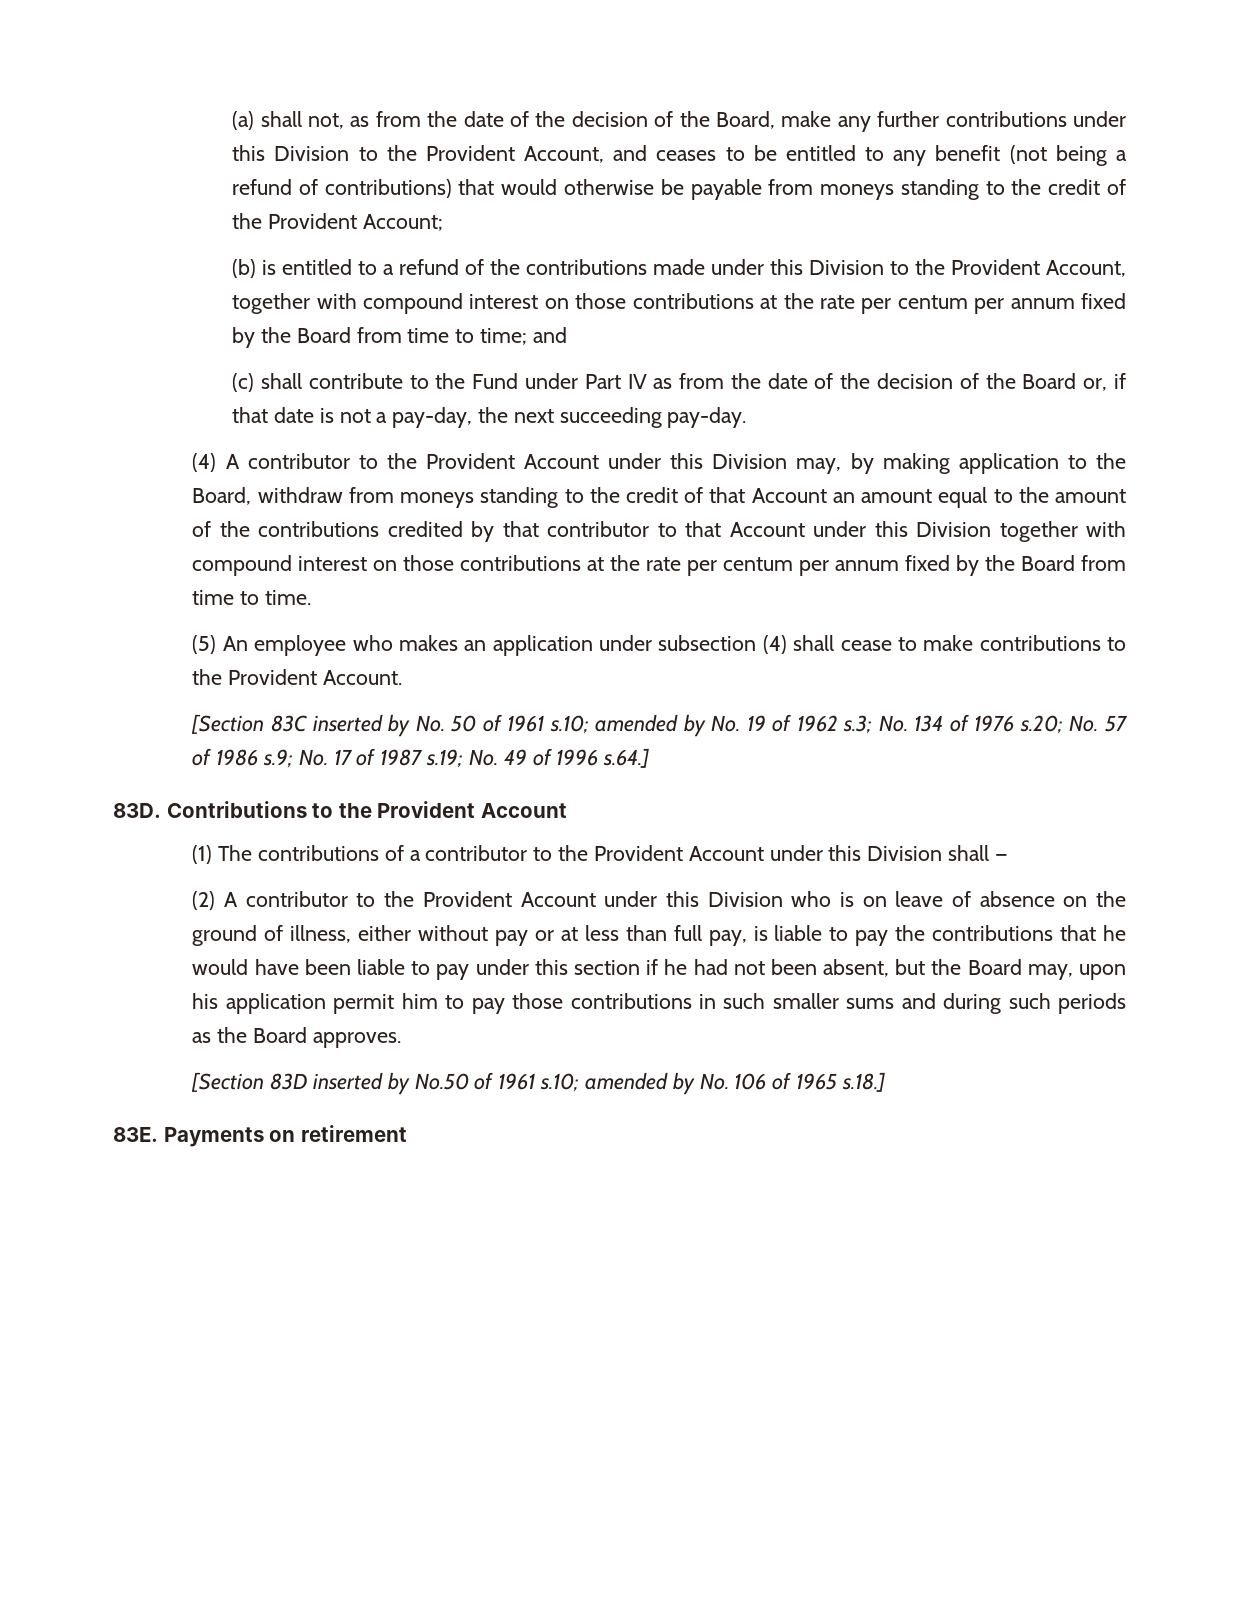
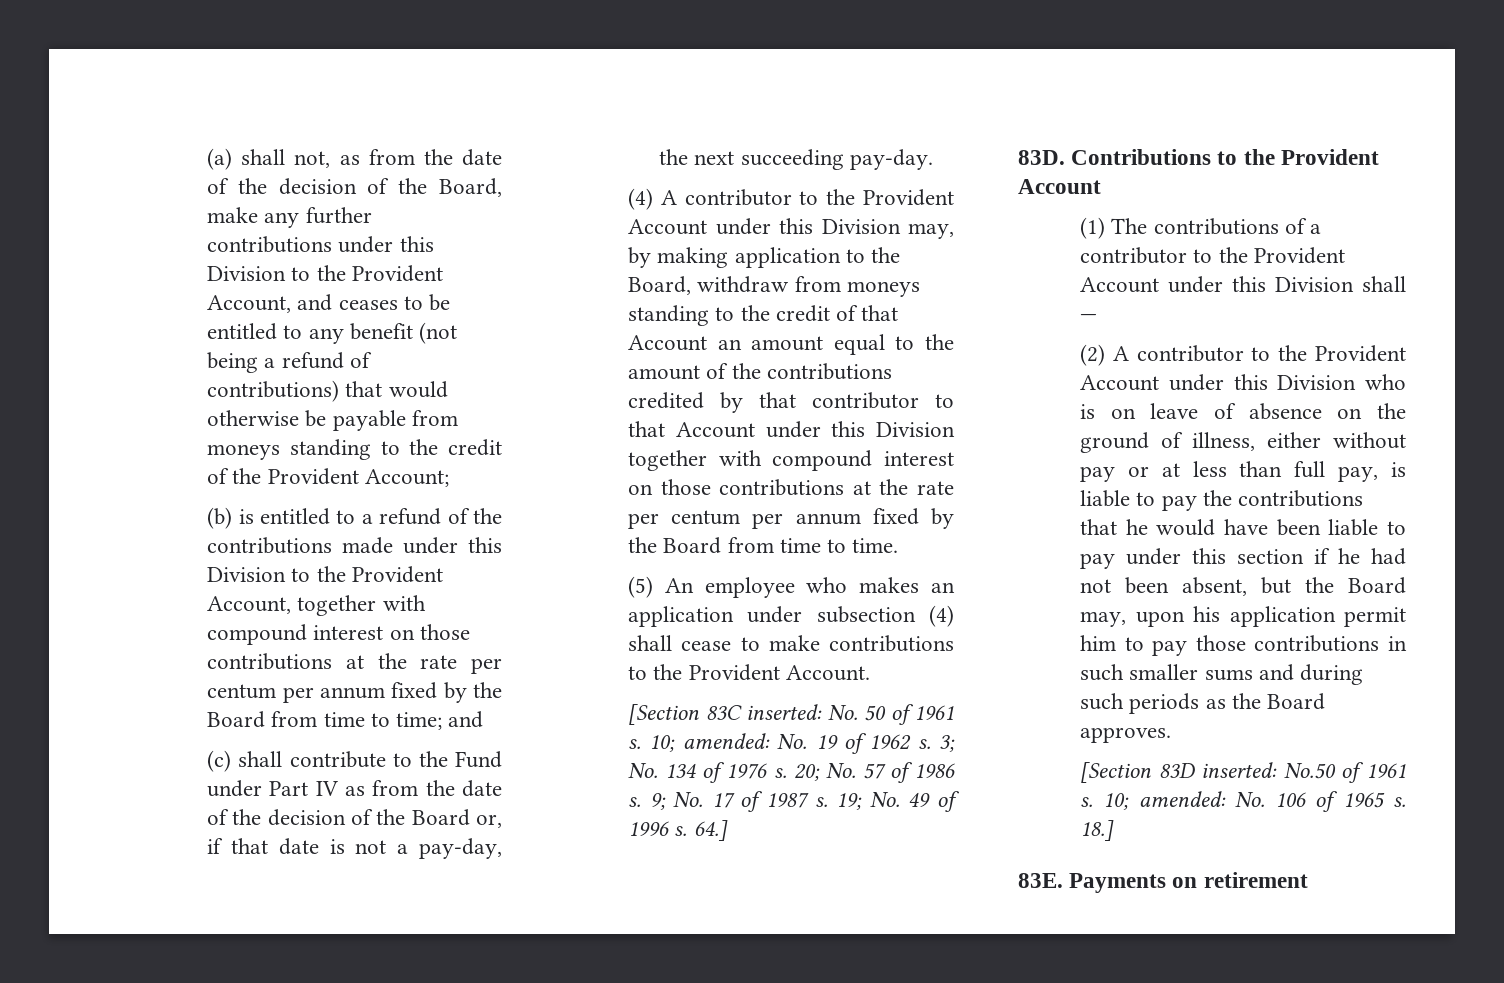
- [Section 83C inserted by No. 50 of 1961 s.10; amended by No. 19 of 1962 s.3; No. 134 of 1976 s.20; No. 57 of 1986 s.9; No. 17 of 1987 s.19; No. 49 of 1996 s.64.]
+ [Section 83C inserted: No. 50 of 1961 s. 10; amended: No. 19 of 1962 s. 3; No. 134 of 1976 s. 20; No. 57 of 1986 s. 9; No. 17 of 1987 s. 19; No. 49 of 1996 s. 64.]
- [Section 83D inserted by No.50 of 1961 s.10; amended by No. 106 of 1965 s.18.]
+ [Section 83D inserted: No.50 of 1961 s. 10; amended: No. 106 of 1965 s. 18.]

